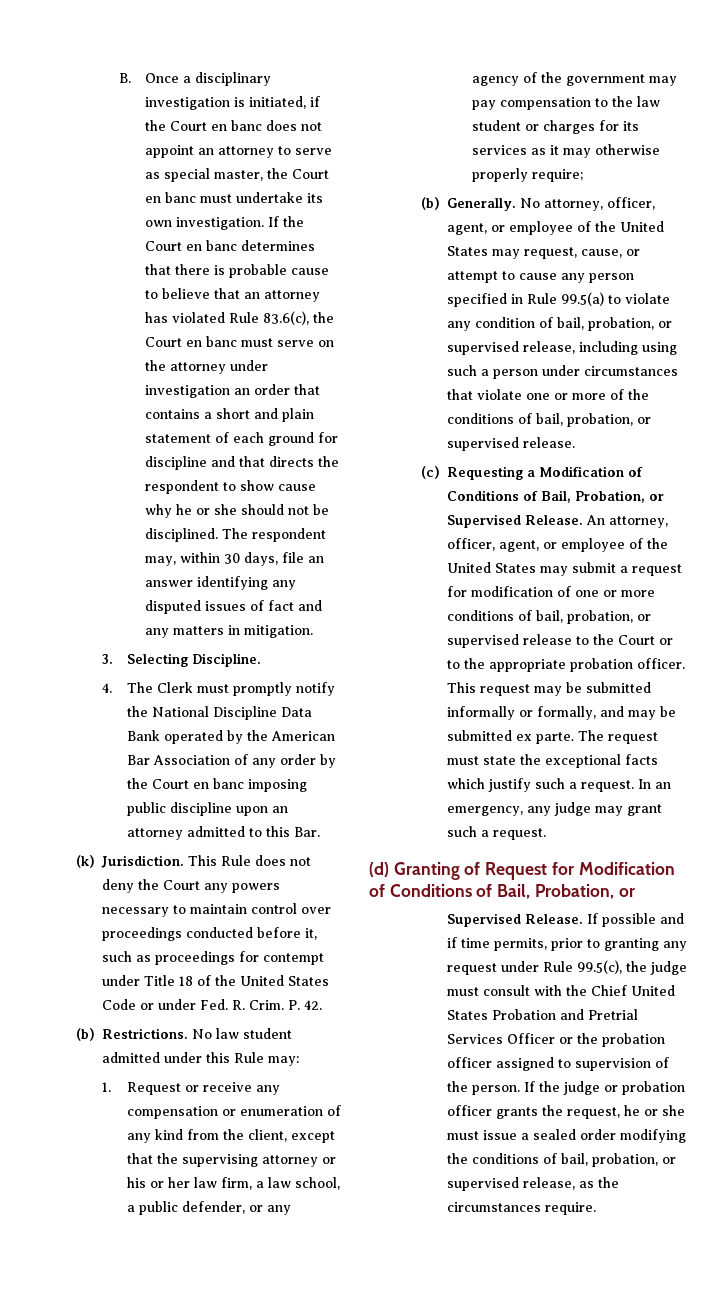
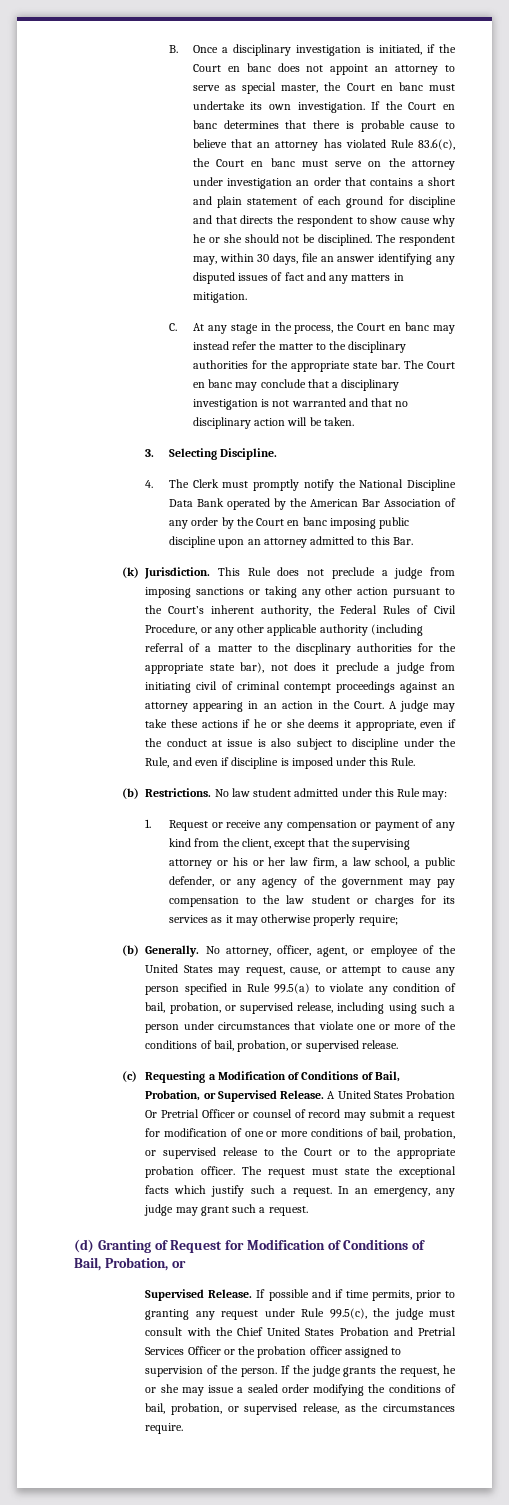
+ C. At any stage in the process, the Court en banc may instead refer the matter to the disciplinary authorities for the appropriate state bar. The Court en banc may conclude that a disciplinary investigation is not warranted and that no disciplinary action will be taken.
- This Rule does not deny the Court any powers necessary to maintain control over proceedings conducted before it, such as proceedings for contempt under Title 18 of the United States Code or under Fed. R. Crim. P. 42.
+ This Rule does not preclude a judge from imposing sanctions or taking any other action pursuant to the Court’s inherent authority, the Federal Rules of Civil Procedure, or any other applicable authority (including referral of a matter to the discplinary authorities for the appropriate state bar), not does it preclude a judge from initiating civil of criminal contempt proceedings against an attorney appearing in an action in the Court. A judge may take these actions if he or she deems it appropriate, even if the conduct at issue is also subject to discipline under the Rule, and even if discipline is imposed under this Rule.
- 1. Request or receive any compensation or enumeration of any kind from the client, except that the supervising attorney or his or her law firm, a law school, a public defender, or any agency of the government may pay compensation to the law student or charges for its services as it may otherwise properly require;
+ 1. Request or receive any compensation or payment of any kind from the client, except that the supervising attorney or his or her law firm, a law school, a public defender, or any agency of the government may pay compensation to the law student or charges for its services as it may otherwise properly require;
- An attorney, officer, agent, or employee of the United States may submit a request for modification of one or more conditions of bail, probation, or supervised release to the Court or to the appropriate probation officer.
+ A United States Probation Or Pretrial Officer or counsel of record may submit a request for modification of one or more conditions of bail, probation, or supervised release to the Court or to the appropriate probation officer.
- This request may be submitted informally or formally, and may be submitted ex parte.
- If the judge or probation officer grants the request, he or she must issue a sealed order modifying the conditions of bail, probation, or supervised release, as the circumstances require.
+ If the judge grants the request, he or she may issue a sealed order modifying the conditions of bail, probation, or supervised release, as the circumstances require.

